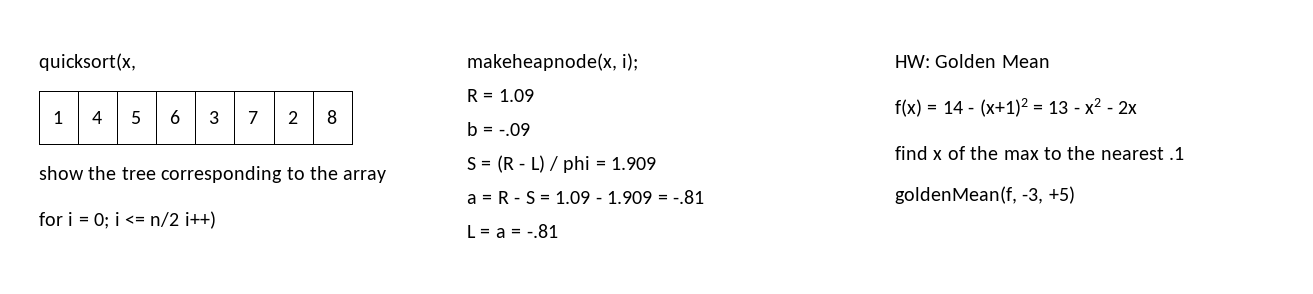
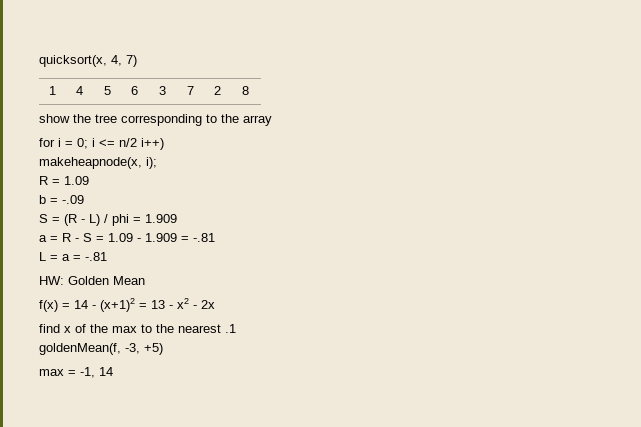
- quicksort(x,
+ quicksort(x, 4, 7)
+ max = -1, 14

